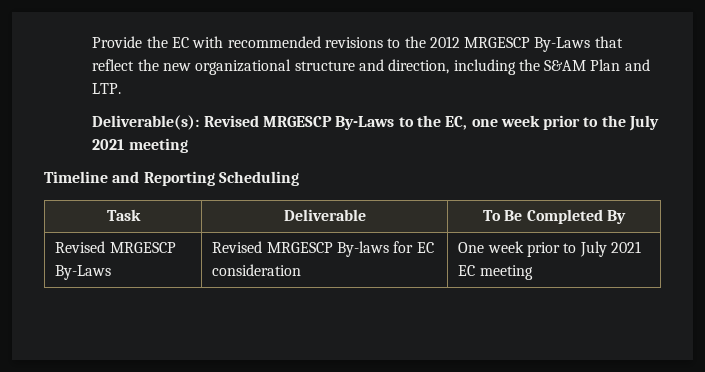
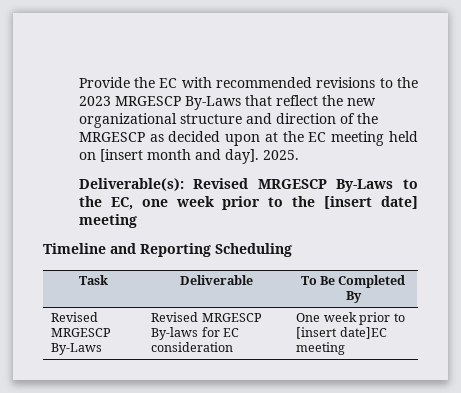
- Provide the EC with recommended revisions to the 2012 MRGESCP By-Laws that reflect the new organizational structure and direction, including the S&AM Plan and LTP.
+ Provide the EC with recommended revisions to the 2023 MRGESCP By-Laws that reflect the new organizational structure and direction of the MRGESCP as decided upon at the EC meeting held on [insert month and day]. 2025.
- Deliverable(s): Revised MRGESCP By-Laws to the EC, one week prior to the July 2021 meeting
+ Deliverable(s): Revised MRGESCP By-Laws to the EC, one week prior to the [insert date] meeting
- Revised MRGESCP By-Laws | Revised MRGESCP By-laws for EC consideration | One week prior to July 2021 EC meeting
+ Revised MRGESCP By-Laws | Revised MRGESCP By-laws for EC consideration | One week prior to [insert date]EC meeting

